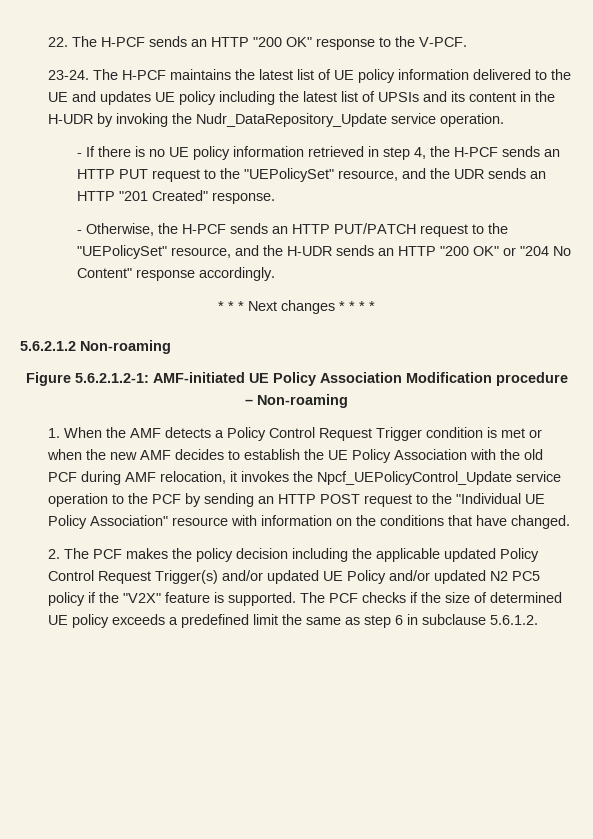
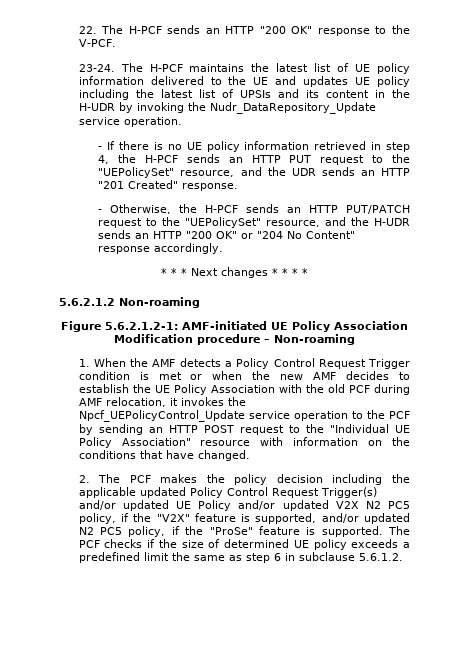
- 2. The PCF makes the policy decision including the applicable updated Policy Control Request Trigger(s) and/or updated UE Policy and/or updated N2 PC5 policy if the "V2X" feature is supported.
+ 2. The PCF makes the policy decision including the applicable updated Policy Control Request Trigger(s) and/or updated UE Policy and/or updated V2X N2 PC5 policy, if the "V2X" feature is supported, and/or updated N2 PC5 policy, if the "ProSe" feature is supported.

